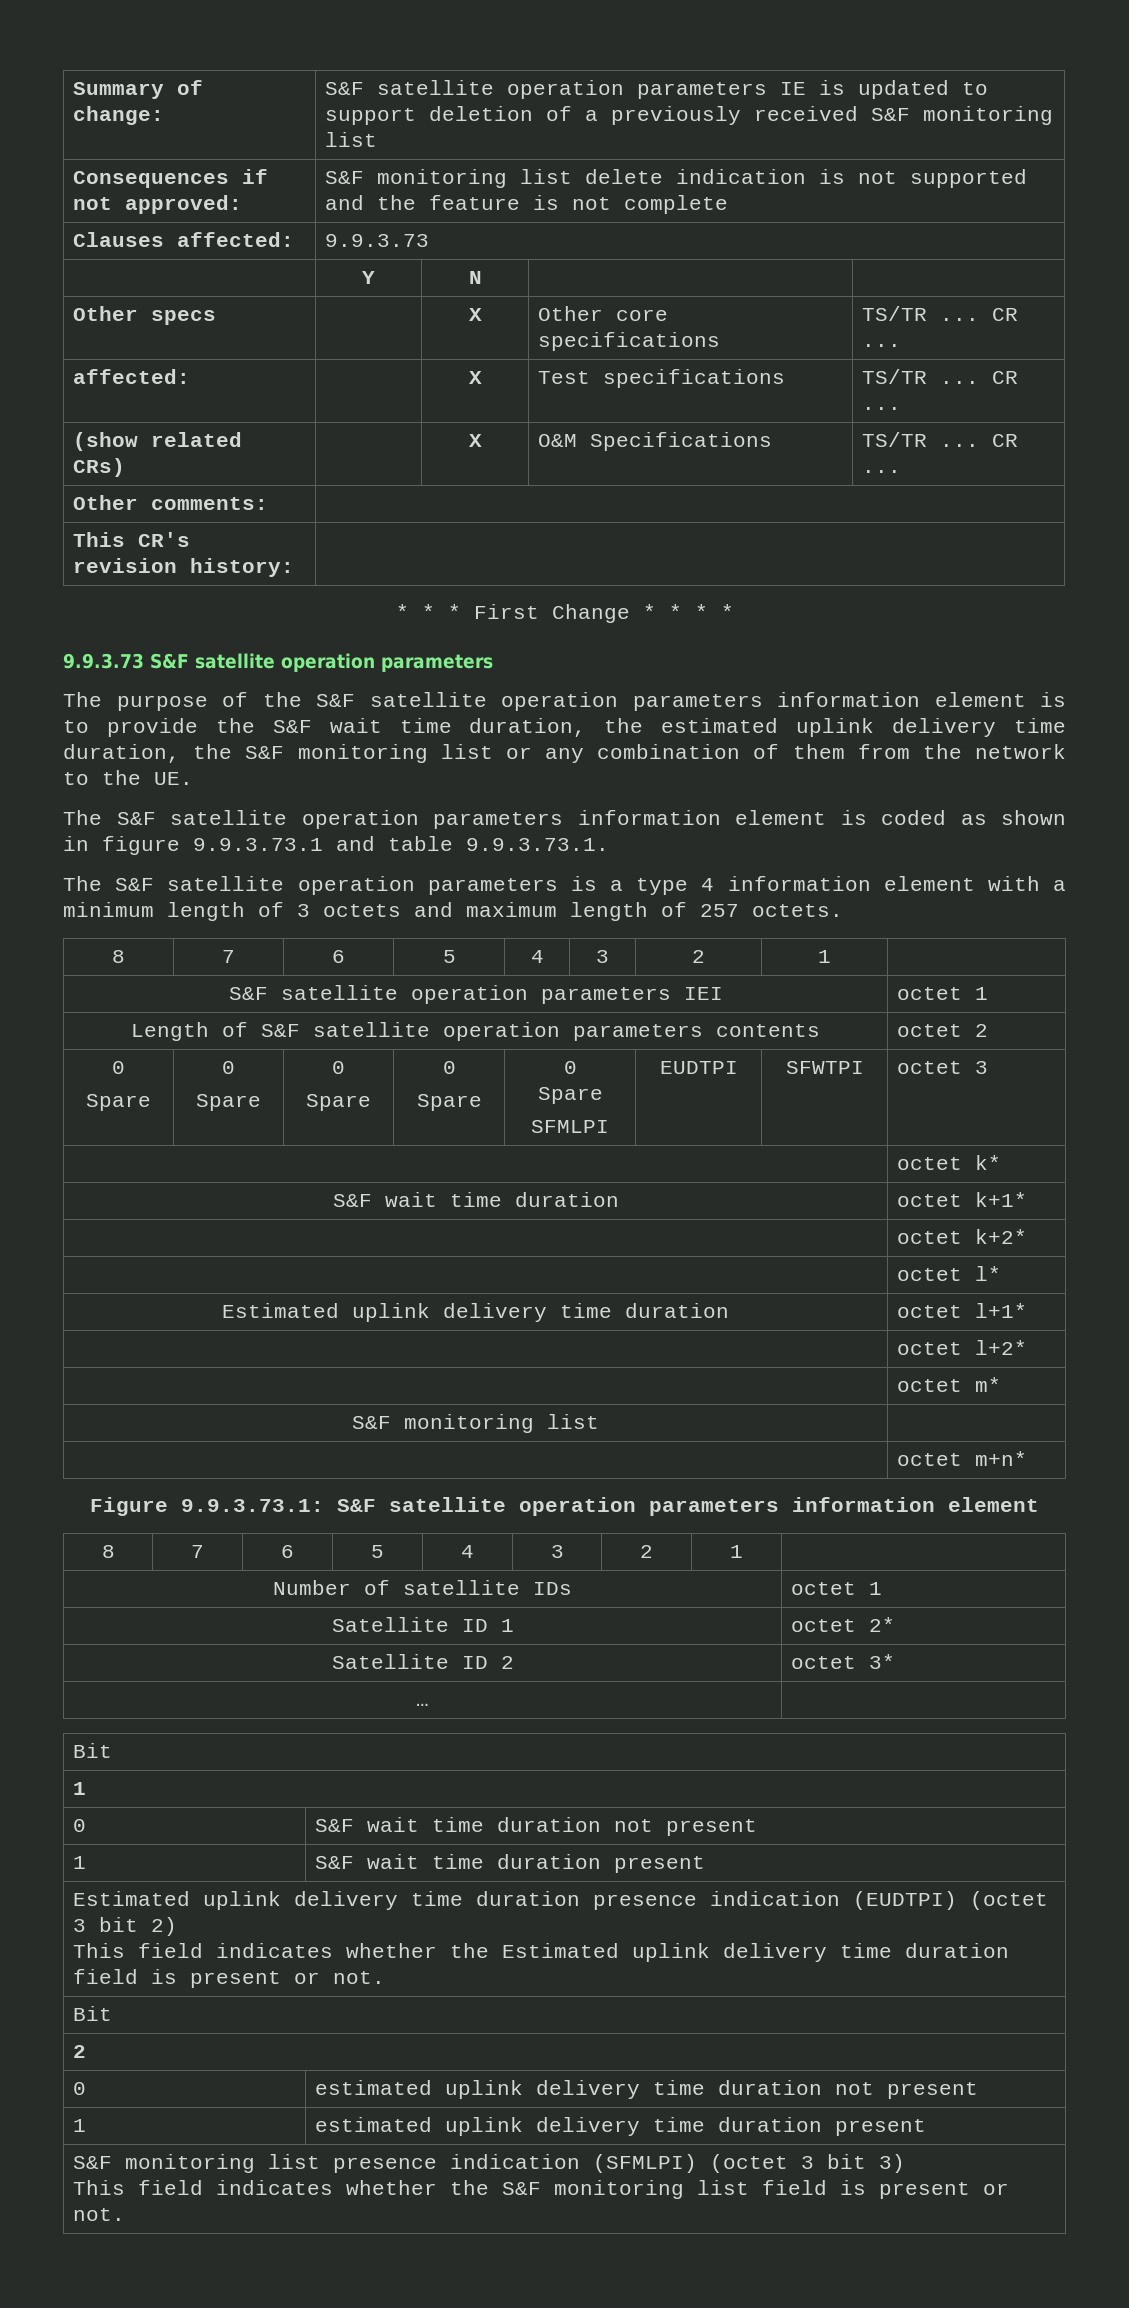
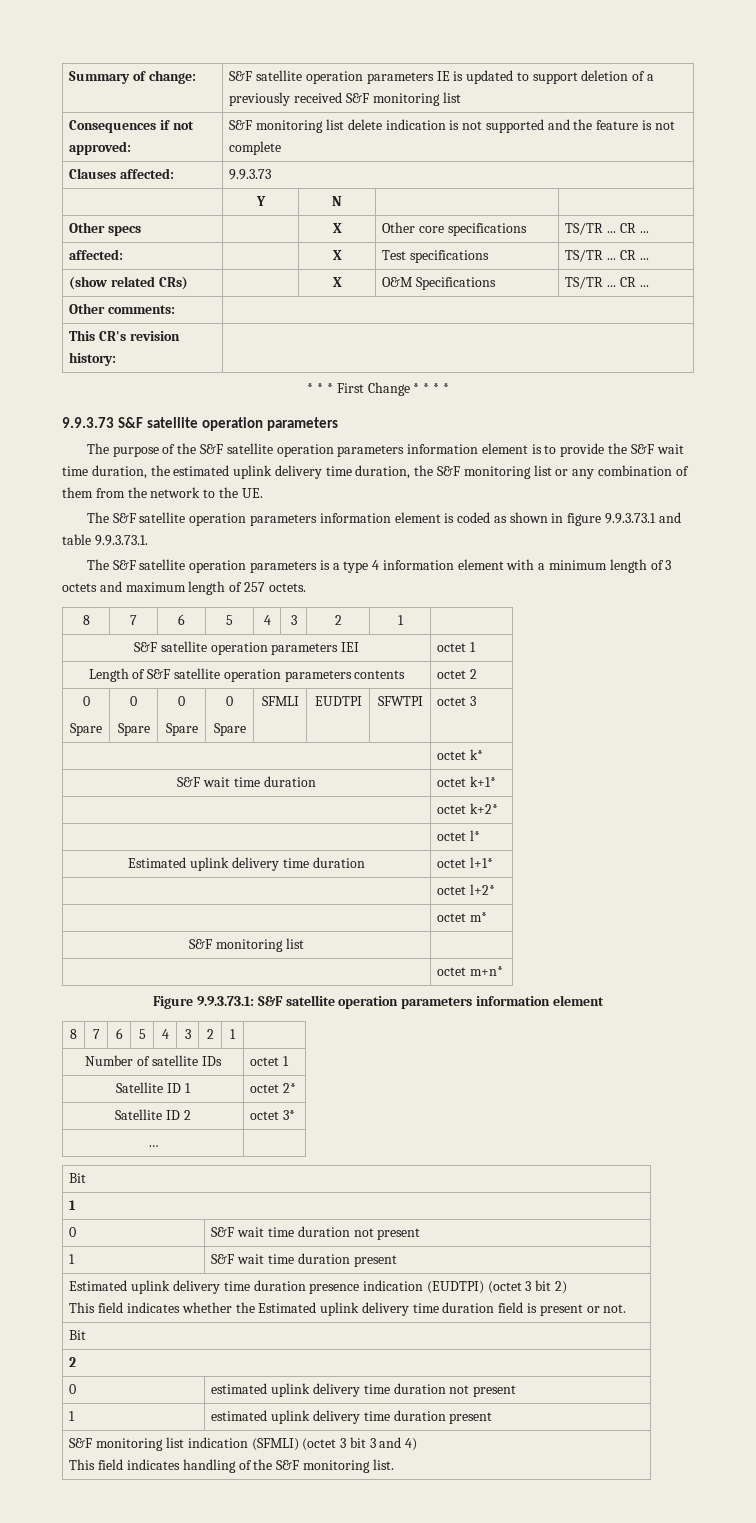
  Length of S&F satellite operation parameters contents | octet 2
  0
  Spare | 0
  Spare | 0
  Spare | 0
- Spare | 0
- Spare
- SFMLPI | EUDTPI | SFWTPI | octet 3
+ Spare | SFMLI | EUDTPI | SFWTPI | octet 3
- S&F monitoring list presence indication (SFMLPI) (octet 3 bit 3)
- This field indicates whether the S&F monitoring list field is present or not.
+ S&F monitoring list indication (SFMLI) (octet 3 bit 3 and 4)
+ This field indicates handling of the S&F monitoring list.

